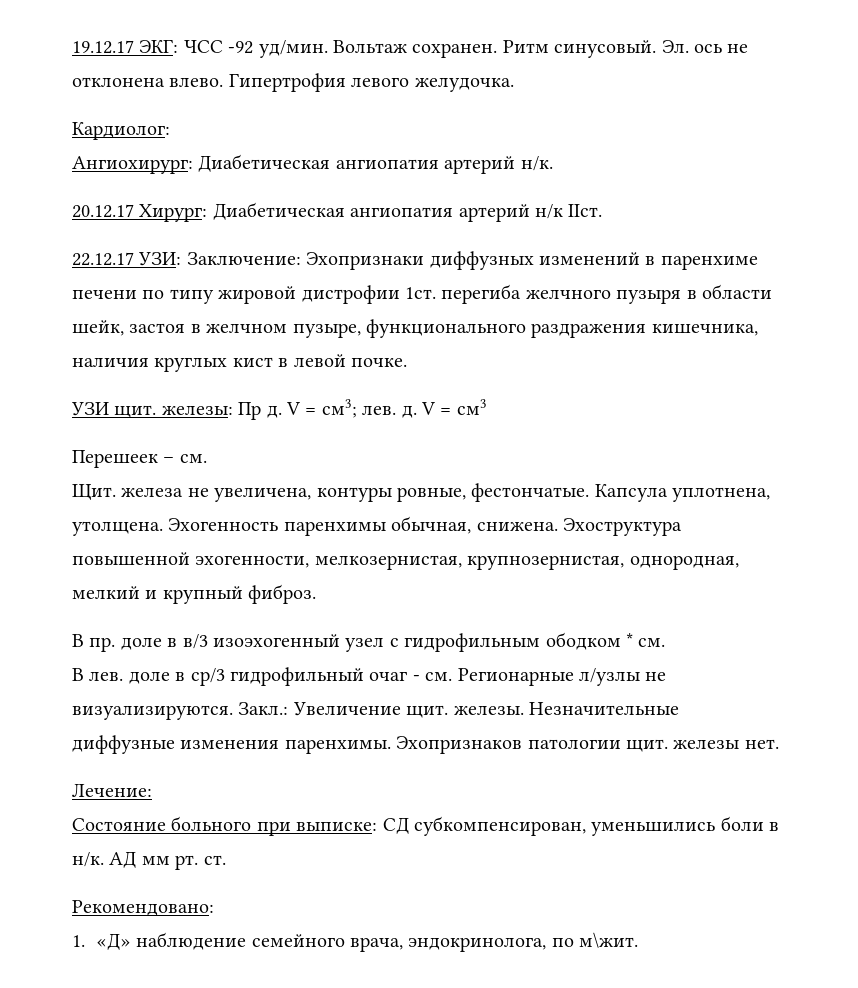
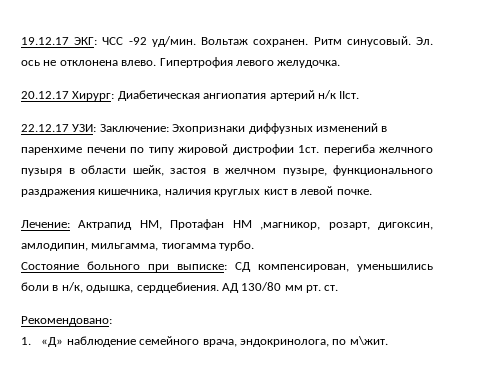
- Кардиолог:
- Ангиохирург: Диабетическая ангиопатия артерий н/к.
- УЗИ щит. железы: Пр д. V = см3; лев. д. V = см3
- Перешеек – см.
- Щит. железа не увеличена, контуры ровные, фестончатые. Капсула уплотнена, утолщена. Эхогенность паренхимы обычная, снижена. Эхоструктура повышенной эхогенности, мелкозернистая, крупнозернистая, однородная, мелкий и крупный фиброз.
- В пр. доле в в/3 изоэхогенный узел с гидрофильным ободком * см.
- В лев. доле в ср/3 гидрофильный очаг - см. Регионарные л/узлы не визуализируются. Закл.: Увеличение щит. железы. Незначительные диффузные изменения паренхимы. Эхопризнаков патологии щит. железы нет.
- Лечение:
+ Лечение: Актрапид НМ, Протафан НМ ,магникор, розарт, дигоксин, амлодипин, мильгамма, тиогамма турбо.
- Состояние больного при выписке: СД субкомпенсирован, уменьшились боли в н/к. АД мм рт. ст.
+ Состояние больного при выписке: СД компенсирован, уменьшились боли в н/к, одышка, сердцебиения. АД 130/80 мм рт. ст.

